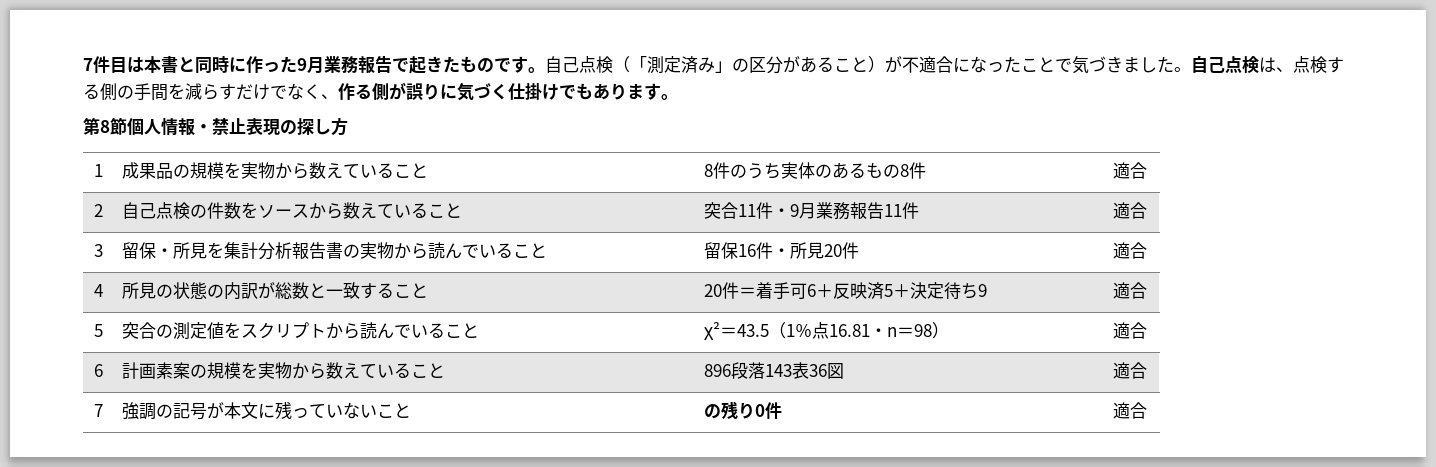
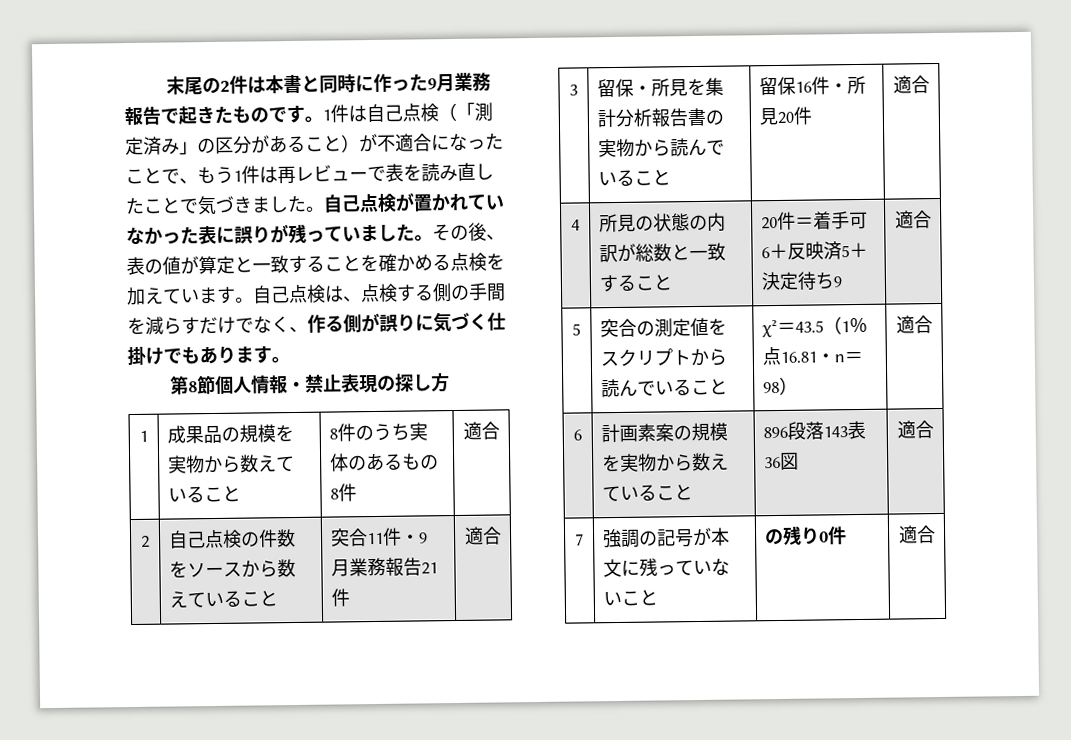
- 7件目は本書と同時に作った9月業務報告で起きたものです。
+ 末尾の2件は本書と同時に作った9月業務報告で起きたものです。
- 自己点検（「測定済み」の区分があること）が不適合になったことで気づきました。
+ 1件は自己点検（「測定済み」の区分があること）が不適合になったことで、もう1件は再レビューで表を読み直したことで気づきました。
- 自己点検は、点検する側の手間を減らすだけでなく、作る側が誤りに気づく仕掛けでもあります。
+ 自己点検が置かれていなかった表に誤りが残っていました。その後、表の値が算定と一致することを確かめる点検を加えています。自己点検は、点検する側の手間を減らすだけでなく、作る側が誤りに気づく仕掛けでもあります。
- 2 | 自己点検の件数をソースから数えていること | 突合11件・9月業務報告11件 | 適合
+ 2 | 自己点検の件数をソースから数えていること | 突合11件・9月業務報告21件 | 適合

